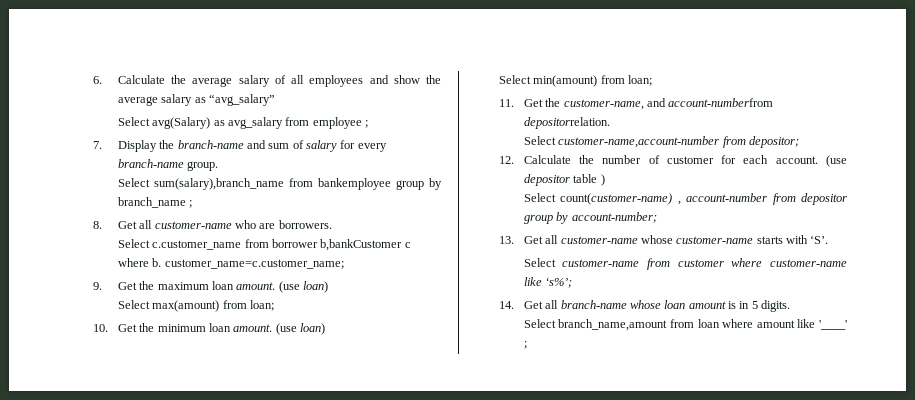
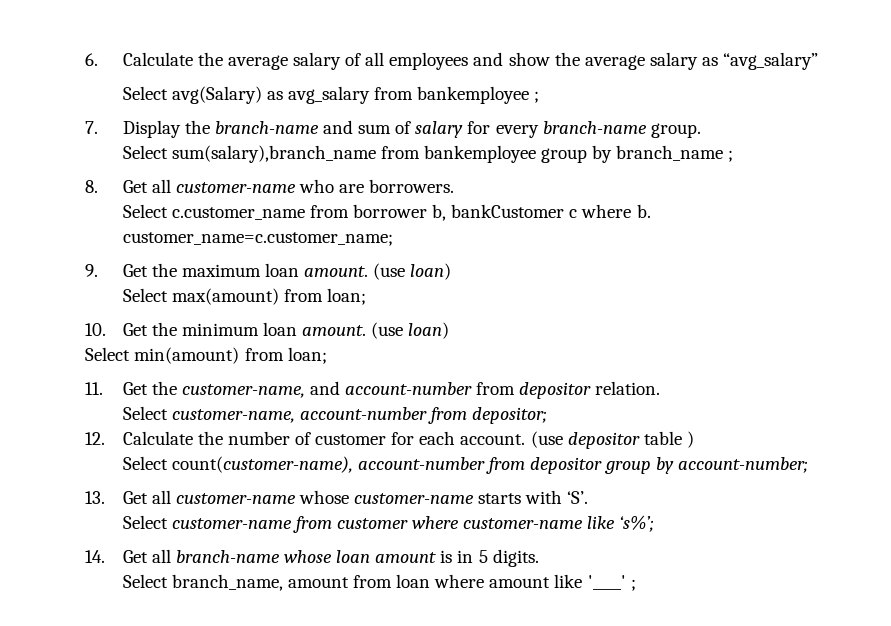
- Select avg(Salary) as avg_salary from employee ;
+ Select avg(Salary) as avg_salary from bankemployee ;
- Select c.customer_name from borrower b,bankCustomer c where b. customer_name=c.customer_name;
+ Select c.customer_name from borrower b, bankCustomer c where b. customer_name=c.customer_name;
- 11. Get the customer-name, and account-numberfrom depositorrelation.
- Select customer-name,account-number from depositor;
+ 11. Get the customer-name, and account-number from depositor relation.
+ Select customer-name, account-number from depositor;
- Select count(customer-name) , account-number from depositor group by account-number;
+ Select count(customer-name), account-number from depositor group by account-number;
- Select branch_name,amount from loan where amount like '____' ;
+ Select branch_name, amount from loan where amount like '____' ;

